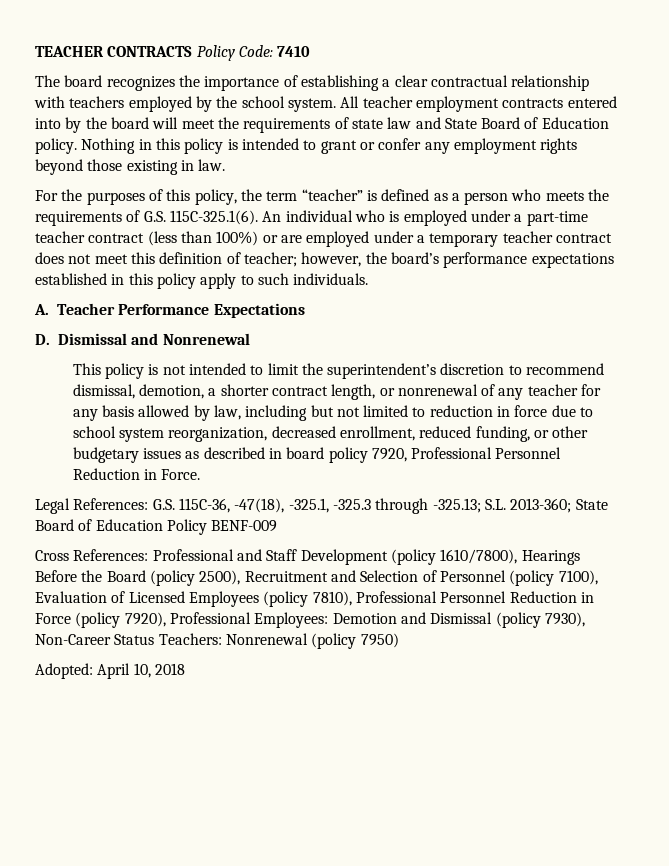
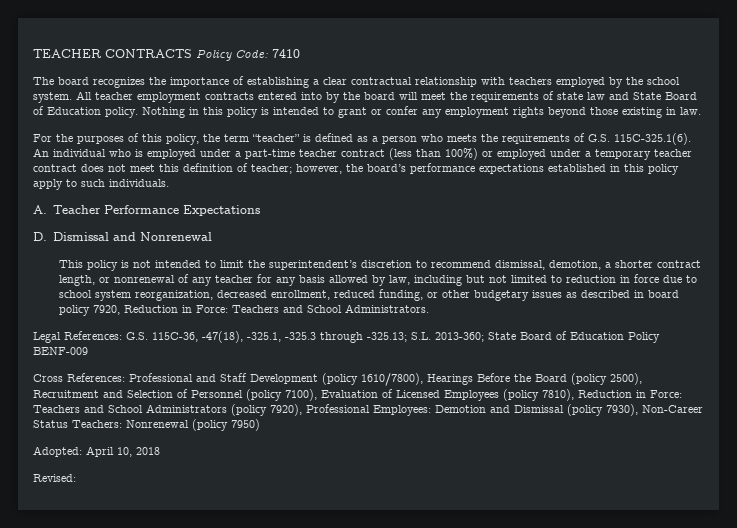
- For the purposes of this policy, the term “teacher” is defined as a person who meets the requirements of G.S. 115C-325.1(6). An individual who is employed under a part-time teacher contract (less than 100%) or are employed under a temporary teacher contract does not meet this definition of teacher;
+ For the purposes of this policy, the term “teacher” is defined as a person who meets the requirements of G.S. 115C-325.1(6). An individual who is employed under a part-time teacher contract (less than 100%) or employed under a temporary teacher contract does not meet this definition of teacher;
- This policy is not intended to limit the superintendent’s discretion to recommend dismissal, demotion, a shorter contract length, or nonrenewal of any teacher for any basis allowed by law, including but not limited to reduction in force due to school system reorganization, decreased enrollment, reduced funding, or other budgetary issues as described in board policy 7920, Professional Personnel Reduction in Force.
+ This policy is not intended to limit the superintendent’s discretion to recommend dismissal, demotion, a shorter contract length, or nonrenewal of any teacher for any basis allowed by law, including but not limited to reduction in force due to school system reorganization, decreased enrollment, reduced funding, or other budgetary issues as described in board policy 7920, Reduction in Force: Teachers and School Administrators.
- Cross References: Professional and Staff Development (policy 1610/7800), Hearings Before the Board (policy 2500), Recruitment and Selection of Personnel (policy 7100), Evaluation of Licensed Employees (policy 7810), Professional Personnel Reduction in Force (policy 7920), Professional Employees: Demotion and Dismissal (policy 7930), Non-Career Status Teachers: Nonrenewal (policy 7950)
+ Cross References: Professional and Staff Development (policy 1610/7800), Hearings Before the Board (policy 2500), Recruitment and Selection of Personnel (policy 7100), Evaluation of Licensed Employees (policy 7810), Reduction in Force: Teachers and School Administrators (policy 7920), Professional Employees: Demotion and Dismissal (policy 7930), Non-Career Status Teachers: Nonrenewal (policy 7950)
+ Revised:

